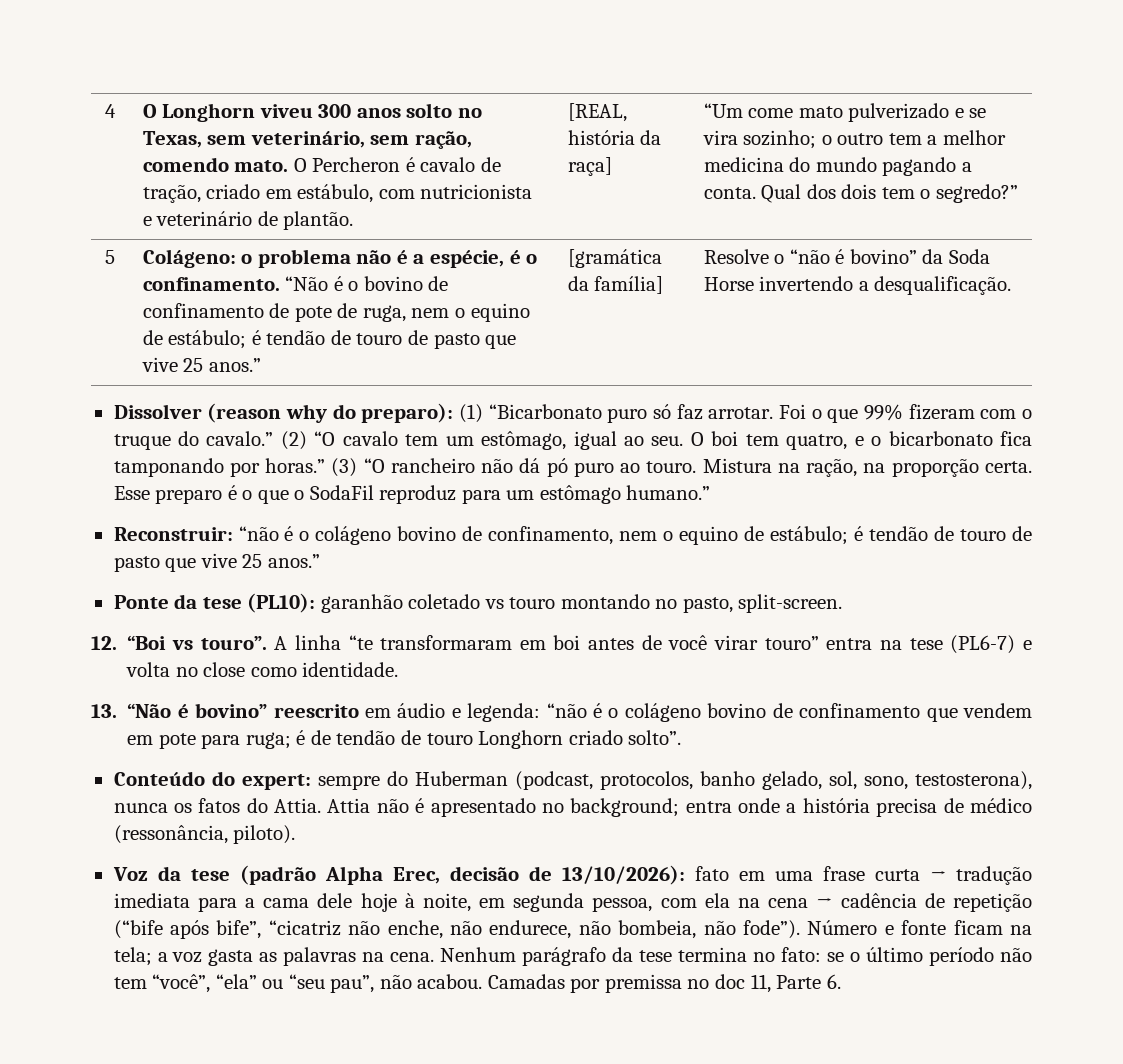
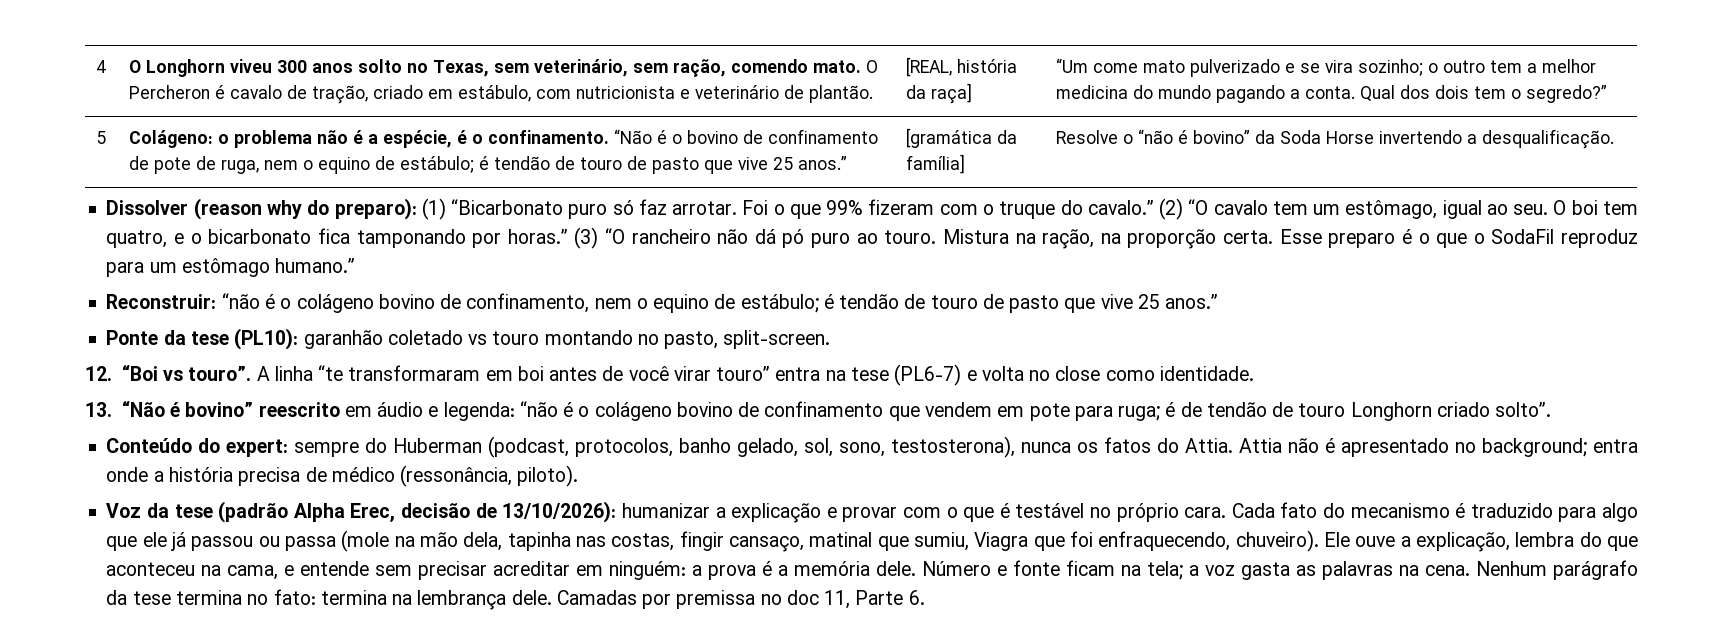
- Voz da tese (padrão Alpha Erec, decisão de 13/10/2026): fato em uma frase curta → tradução imediata para a cama dele hoje à noite, em segunda pessoa, com ela na cena → cadência de repetição (“bife após bife”, “cicatriz não enche, não endurece, não bombeia, não fode”).
+ Voz da tese (padrão Alpha Erec, decisão de 13/10/2026): humanizar a explicação e provar com o que é testável no próprio cara. Cada fato do mecanismo é traduzido para algo que ele já passou ou passa (mole na mão dela, tapinha nas costas, fingir cansaço, matinal que sumiu, Viagra que foi enfraquecendo, chuveiro). Ele ouve a explicação, lembra do que aconteceu na cama, e entende sem precisar acreditar em ninguém: a prova é a memória dele.
- Nenhum parágrafo da tese termina no fato: se o último período não tem “você”, “ela” ou “seu pau”, não acabou.
+ Nenhum parágrafo da tese termina no fato: termina na lembrança dele.

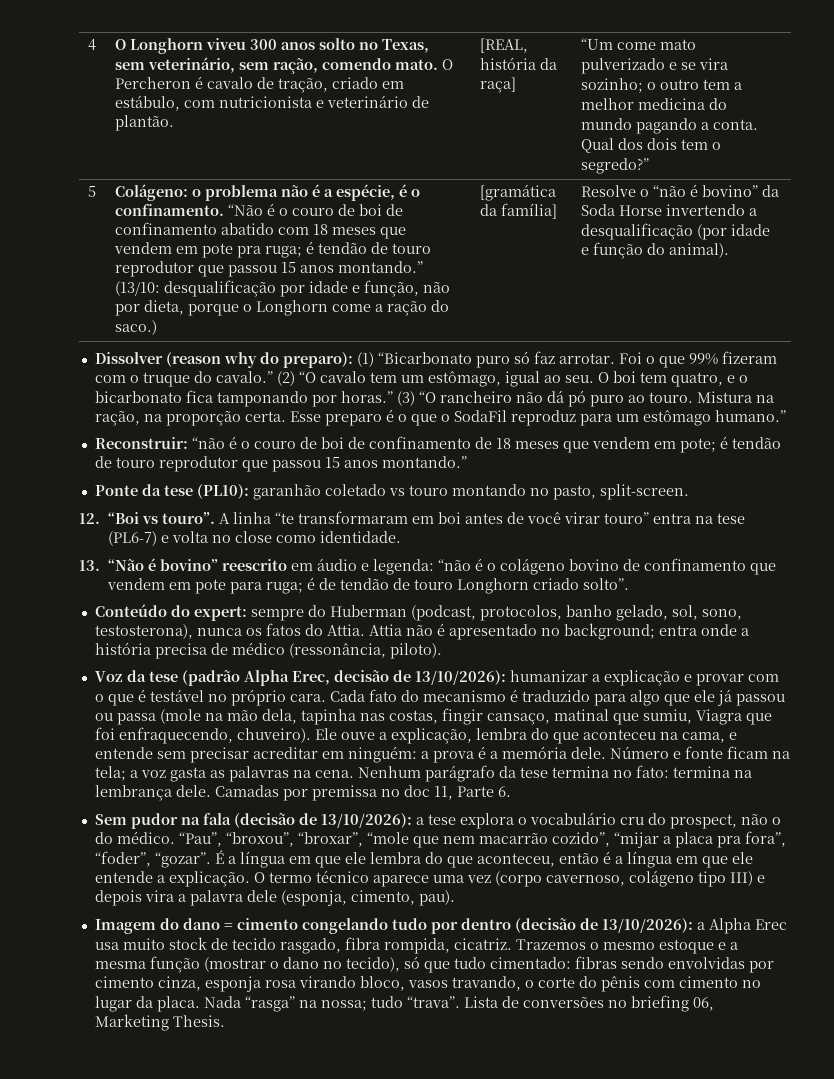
- “Não é o bovino de confinamento de pote de ruga, nem o equino de estábulo; é tendão de touro de pasto que vive 25 anos.”
+ “Não é o couro de boi de confinamento abatido com 18 meses que vendem em pote pra ruga; é tendão de touro reprodutor que passou 15 anos montando.” (13/10: desqualificação por idade e função, não por dieta, porque o Longhorn come a ração do saco.)
- Resolve o “não é bovino” da Soda Horse invertendo a desqualificação.
+ Resolve o “não é bovino” da Soda Horse invertendo a desqualificação (por idade e função do animal).
- Reconstruir: “não é o colágeno bovino de confinamento, nem o equino de estábulo; é tendão de touro de pasto que vive 25 anos.”
+ Reconstruir: “não é o couro de boi de confinamento de 18 meses que vendem em pote; é tendão de touro reprodutor que passou 15 anos montando.”
+ Sem pudor na fala (decisão de 13/10/2026): a tese explora o vocabulário cru do prospect, não o do médico. “Pau”, “broxou”, “broxar”, “mole que nem macarrão cozido”, “mijar a placa pra fora”, “foder”, “gozar”. É a língua em que ele lembra do que aconteceu, então é a língua em que ele entende a explicação. O termo técnico aparece uma vez (corpo cavernoso, colágeno tipo III) e depois vira a palavra dele (esponja, cimento, pau).
+ Imagem do dano = cimento congelando tudo por dentro (decisão de 13/10/2026): a Alpha Erec usa muito stock de tecido rasgado, fibra rompida, cicatriz. Trazemos o mesmo estoque e a mesma função (mostrar o dano no tecido), só que tudo cimentado: fibras sendo envolvidas por cimento cinza, esponja rosa virando bloco, vasos travando, o corte do pênis com cimento no lugar da placa. Nada “rasga” na nossa; tudo “trava”. Lista de conversões no briefing 06, Marketing Thesis.

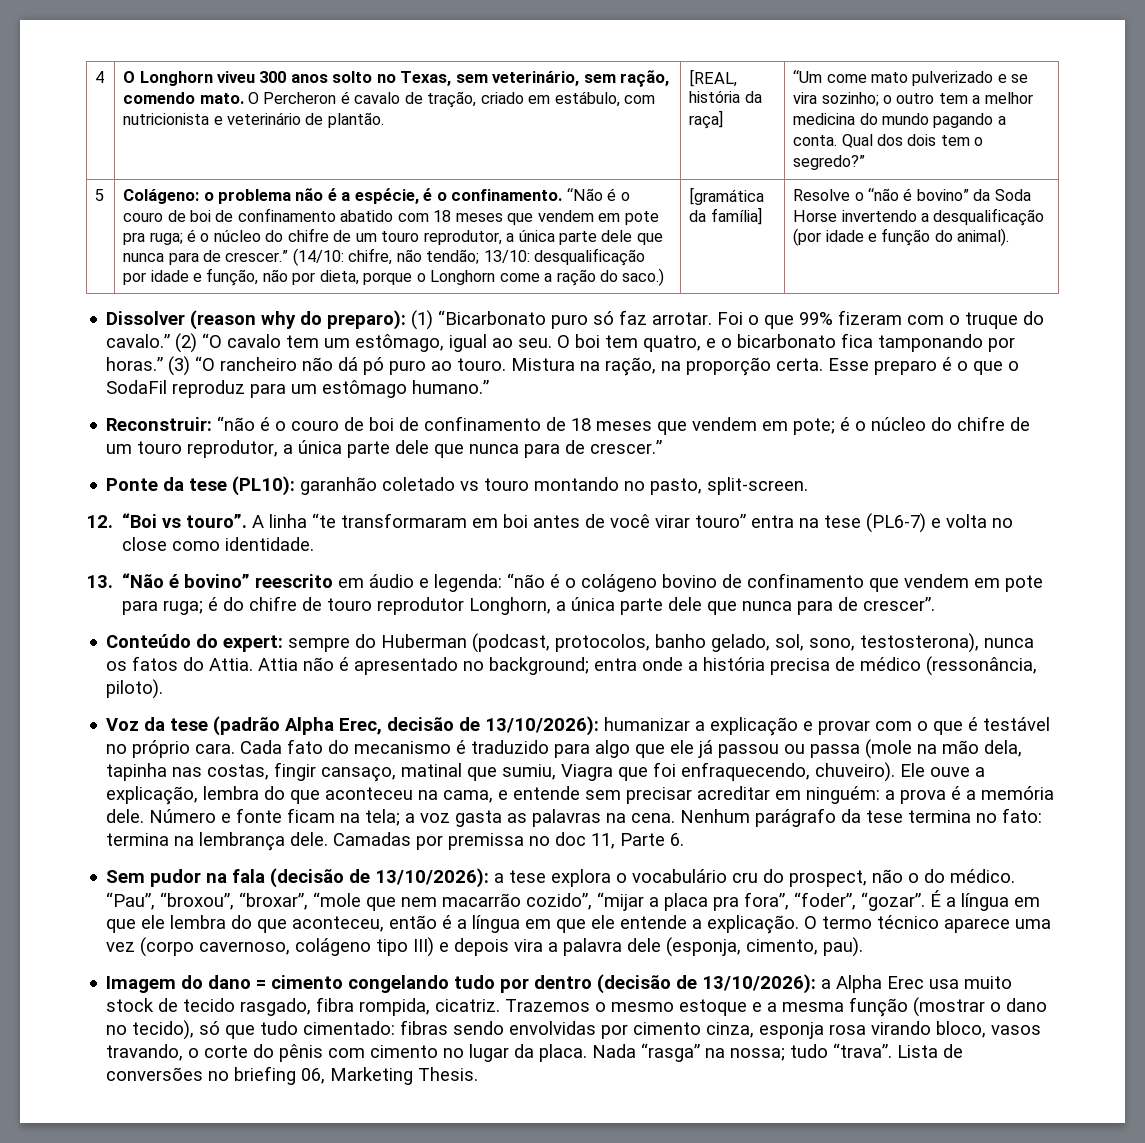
- “Não é o couro de boi de confinamento abatido com 18 meses que vendem em pote pra ruga; é tendão de touro reprodutor que passou 15 anos montando.” (13/10: desqualificação por idade e função, não por dieta, porque o Longhorn come a ração do saco.)
+ “Não é o couro de boi de confinamento abatido com 18 meses que vendem em pote pra ruga; é o núcleo do chifre de um touro reprodutor, a única parte dele que nunca para de crescer.” (14/10: chifre, não tendão; 13/10: desqualificação por idade e função, não por dieta, porque o Longhorn come a ração do saco.)
- Reconstruir: “não é o couro de boi de confinamento de 18 meses que vendem em pote; é tendão de touro reprodutor que passou 15 anos montando.”
+ Reconstruir: “não é o couro de boi de confinamento de 18 meses que vendem em pote; é o núcleo do chifre de um touro reprodutor, a única parte dele que nunca para de crescer.”
- 13. “Não é bovino” reescrito em áudio e legenda: “não é o colágeno bovino de confinamento que vendem em pote para ruga; é de tendão de touro Longhorn criado solto”.
+ 13. “Não é bovino” reescrito em áudio e legenda: “não é o colágeno bovino de confinamento que vendem em pote para ruga; é do chifre de touro reprodutor Longhorn, a única parte dele que nunca para de crescer”.

